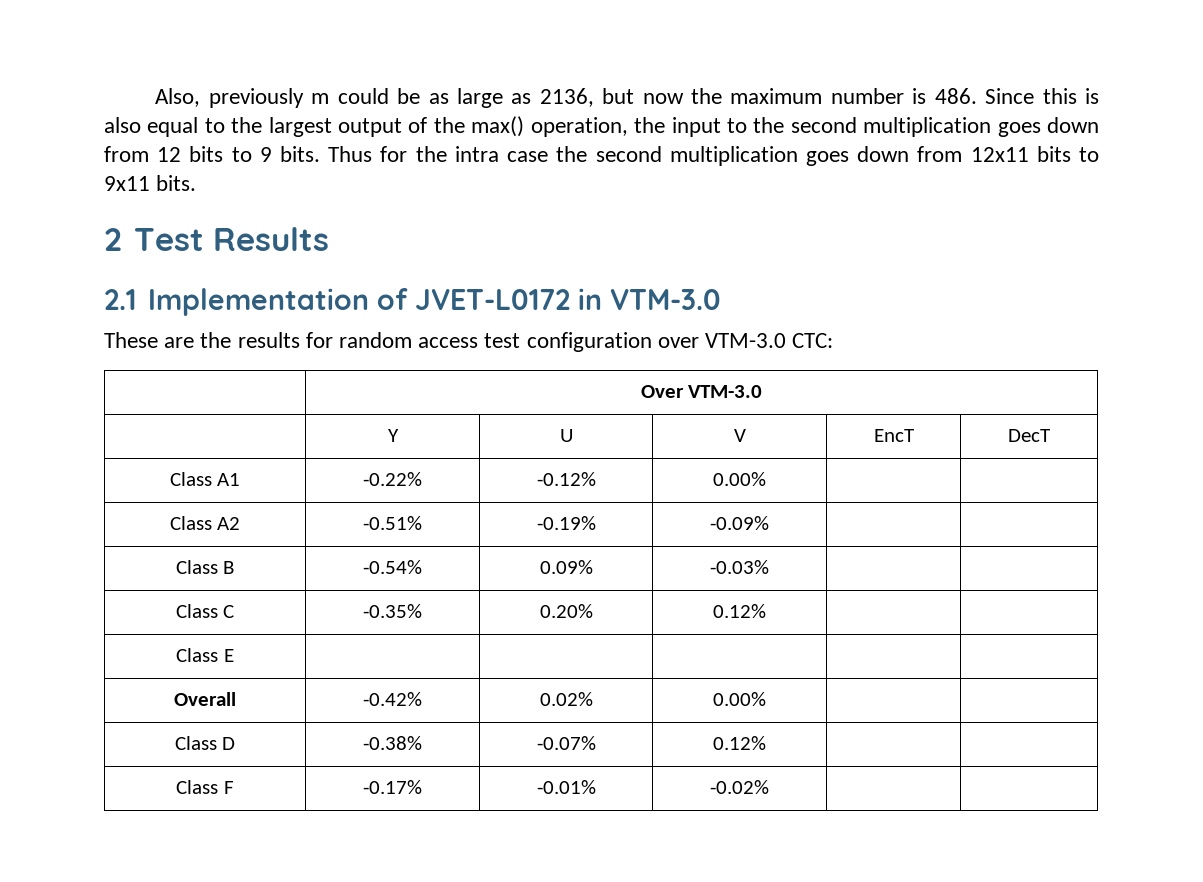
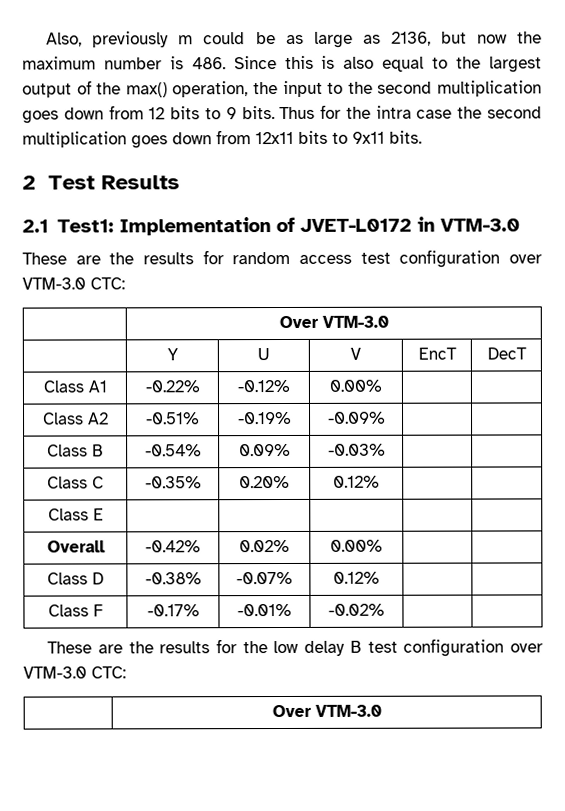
- 2.1 Implementation of JVET-L0172 in VTM-3.0
+ 2.1 Test1: Implementation of JVET-L0172 in VTM-3.0
+ These are the results for the low delay B test configuration over VTM-3.0 CTC:
+ | Over VTM-3.0

